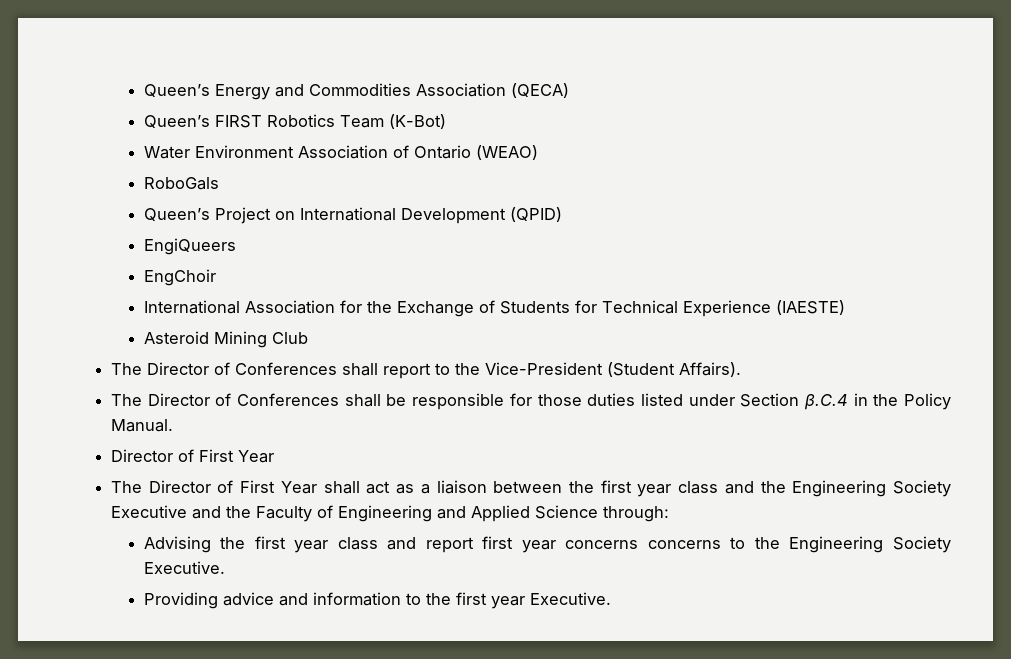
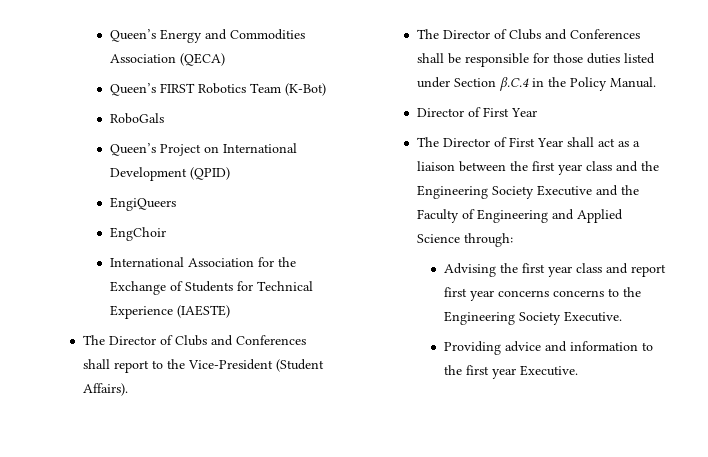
- Water Environment Association of Ontario (WEAO)
- Asteroid Mining Club
- The Director of Conferences shall report to the Vice-President (Student Affairs).
+ The Director of Clubs and Conferences shall report to the Vice-President (Student Affairs).
- The Director of Conferences shall be responsible for those duties listed under Section β.C.4 in the Policy Manual.
+ The Director of Clubs and Conferences shall be responsible for those duties listed under Section β.C.4 in the Policy Manual.

